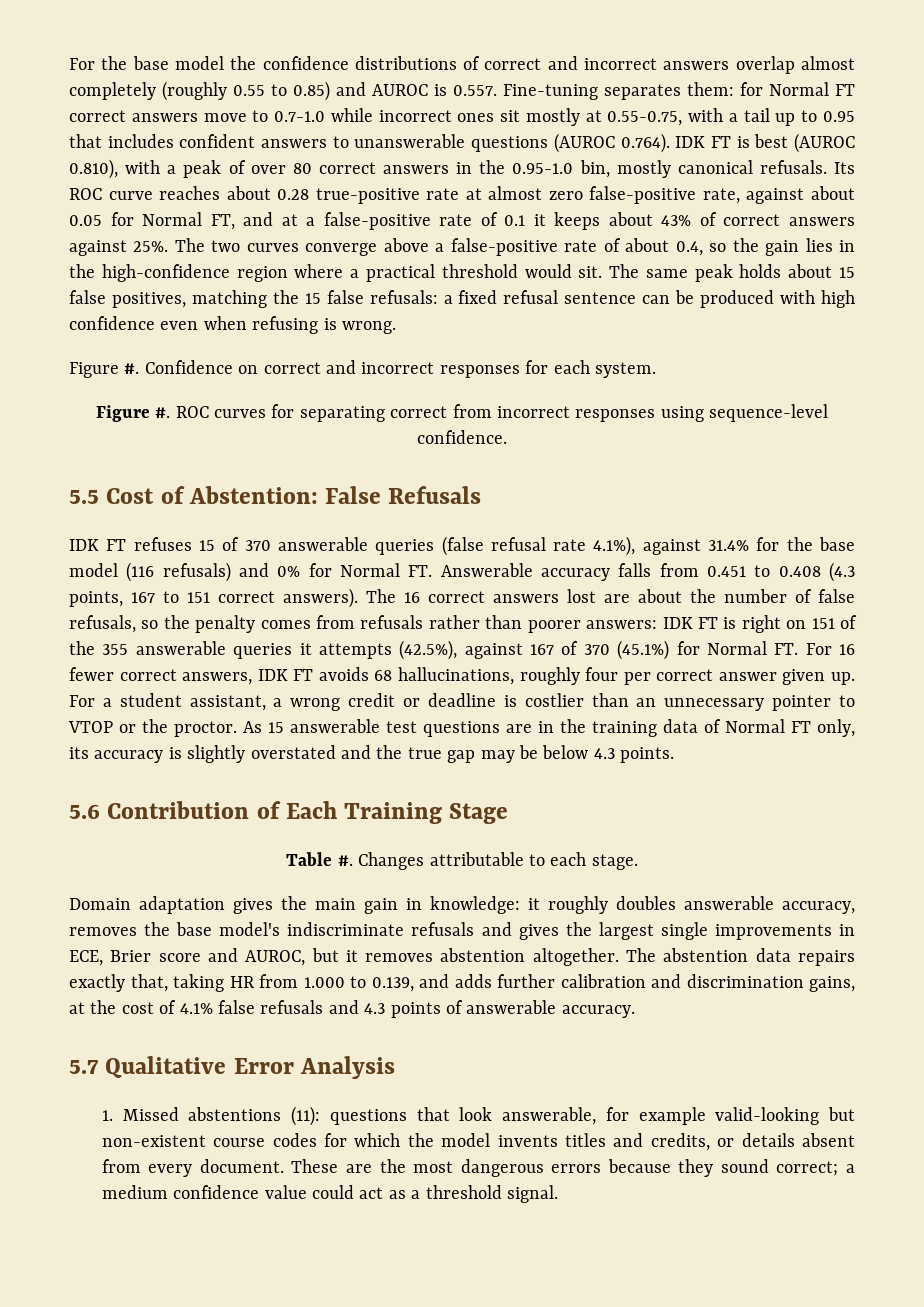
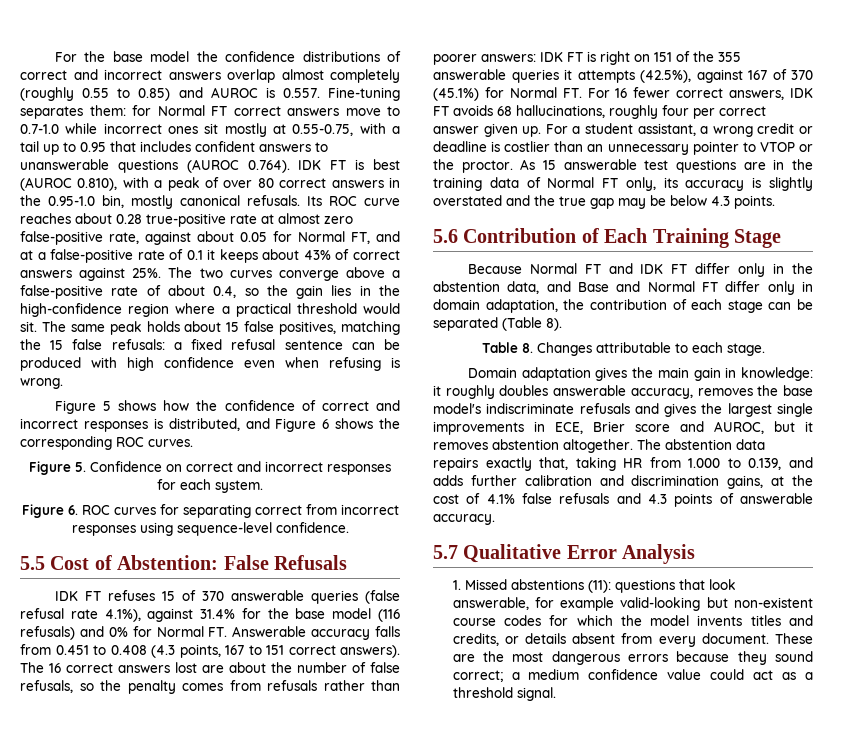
- Figure #. Confidence on correct and incorrect responses for each system.
+ Figure 5 shows how the confidence of correct and incorrect responses is distributed, and Figure 6 shows the corresponding ROC curves.
+ Figure 5. Confidence on correct and incorrect responses for each system.
- Figure #. ROC curves for separating correct from incorrect responses using sequence-level confidence.
+ Figure 6. ROC curves for separating correct from incorrect responses using sequence-level confidence.
+ Because Normal FT and IDK FT differ only in the abstention data, and Base and Normal FT differ only in domain adaptation, the contribution of each stage can be separated (Table 8).
- Table #. Changes attributable to each stage.
+ Table 8. Changes attributable to each stage.

